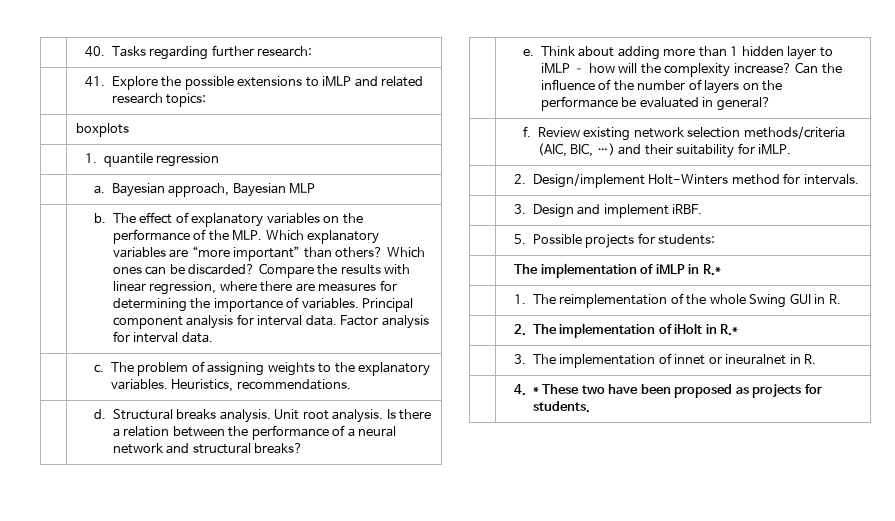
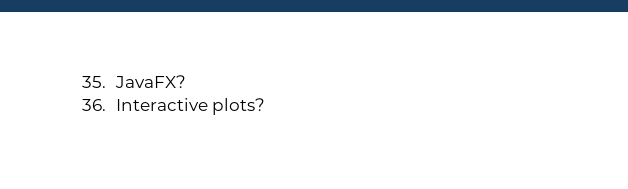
- | 40. Tasks regarding further research:
- | 41. Explore the possible extensions to iMLP and related research topics:
- | boxplots
- | 1. quantile regression
- | a. Bayesian approach, Bayesian MLP
- | b. The effect of explanatory variables on the performance of the MLP. Which explanatory variables are “more important” than others? Which ones can be discarded? Compare the results with linear regression, where there are measures for determining the importance of variables. Principal component analysis for interval data. Factor analysis for interval data.
- | c. The problem of assigning weights to the explanatory variables. Heuristics, recommendations.
- | d. Structural breaks analysis. Unit root analysis. Is there a relation between the performance of a neural network and structural breaks?
- | e. Think about adding more than 1 hidden layer to iMLP – how will the complexity increase? Can the influence of the number of layers on the performance be evaluated in general?
- | f. Review existing network selection methods/criteria (AIC, BIC, …) and their suitability for iMLP.
- | 2. Design/implement Holt-Winters method for intervals.
- | 3. Design and implement iRBF.
- | 5. Possible projects for students:
- | The implementation of iMLP in R.*
- | 1. The reimplementation of the whole Swing GUI in R.
- | 2. The implementation of iHolt in R.*
- | 3. The implementation of innet or ineuralnet in R.
- | 4. * These two have been proposed as projects for students.
+ 35. JavaFX?
+ 36. Interactive plots?

